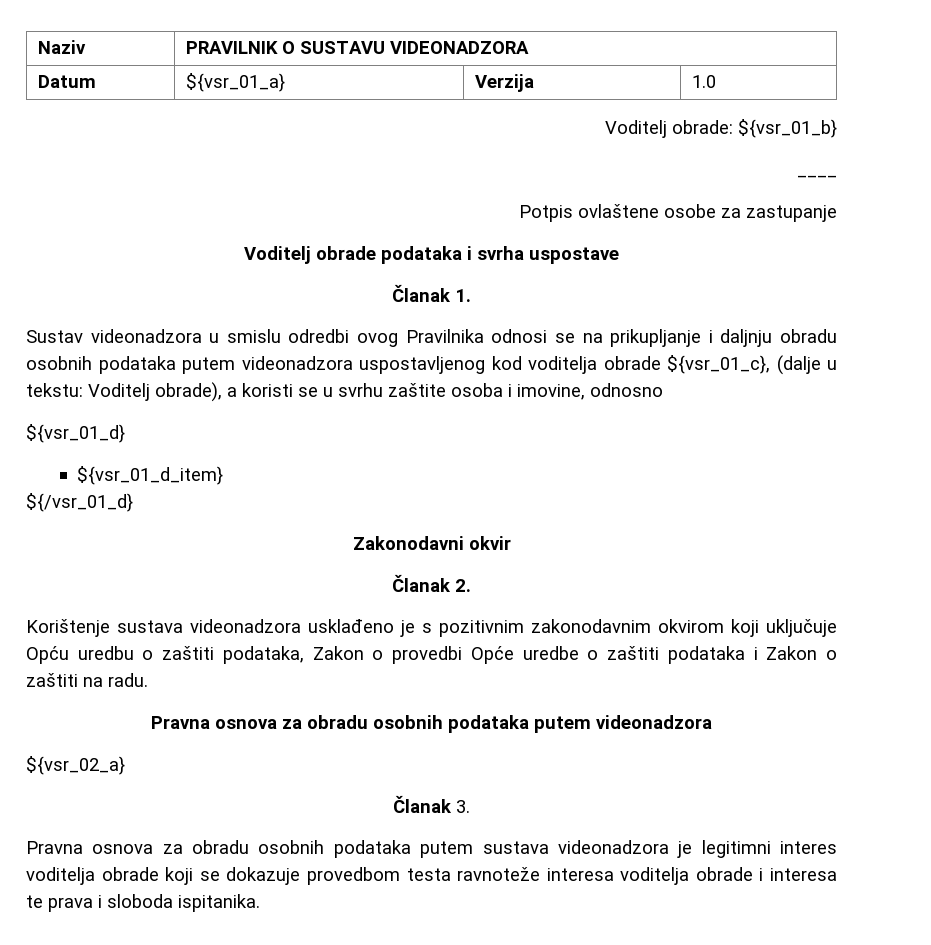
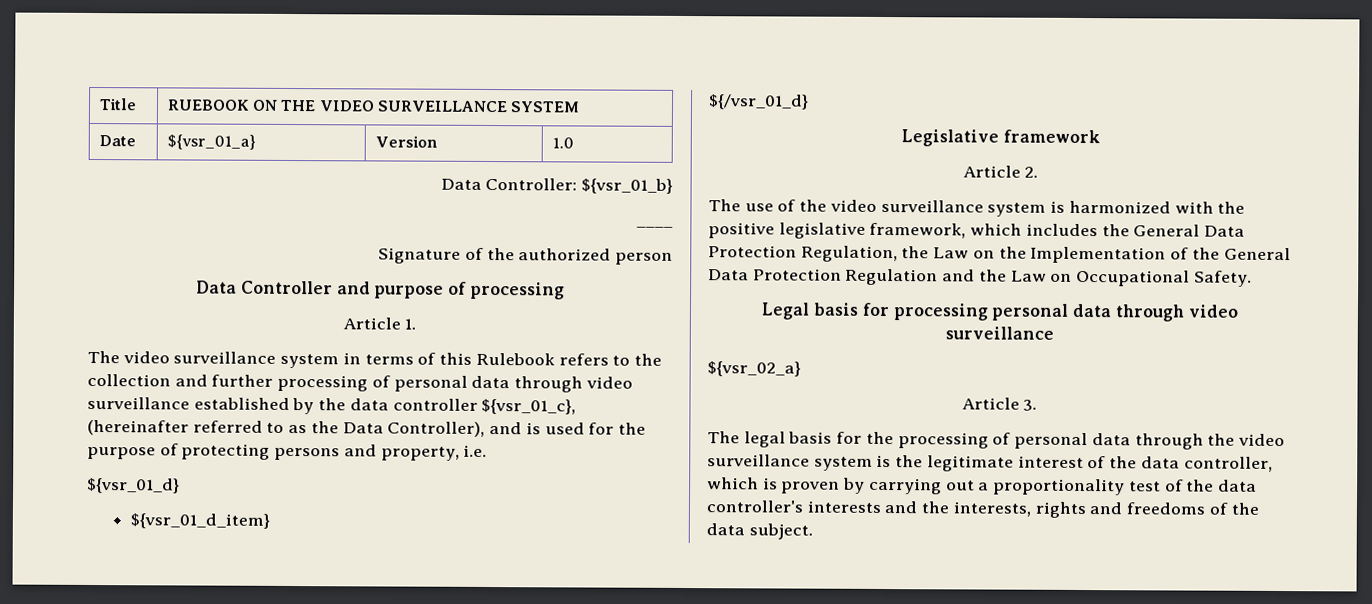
- Naziv | PRAVILNIK O SUSTAVU VIDEONADZORA
- Datum | ${vsr_01_a} | Verzija | 1.0
+ Title | RUEBOOK ON THE VIDEO SURVEILLANCE SYSTEM
+ Date | ${vsr_01_a} | Version | 1.0
- Voditelj obrade: ${vsr_01_b}
+ Data Controller: ${vsr_01_b}
- Potpis ovlaštene osobe za zastupanje
- Voditelj obrade podataka i svrha uspostave
- Članak 1.
- Sustav videonadzora u smislu odredbi ovog Pravilnika odnosi se na prikupljanje i daljnju obradu osobnih podataka putem videonadzora uspostavljenog kod voditelja obrade ${vsr_01_c}, (dalje u tekstu: Voditelj obrade), a koristi se u svrhu zaštite osoba i imovine, odnosno
+ Signature of the authorized person
+ Data Controller and purpose of processing
+ Article 1.
+ The video surveillance system in terms of this Rulebook refers to the collection and further processing of personal data through video surveillance established by the data controller ${vsr_01_c}, (hereinafter referred to as the Data Controller), and is used for the purpose of protecting persons and property, i.e.
  ${vsr_01_d}
  ${vsr_01_d_item}
  ${/vsr_01_d}
- Zakonodavni okvir
- Članak 2.
- Korištenje sustava videonadzora usklađeno je s pozitivnim zakonodavnim okvirom koji uključuje Opću uredbu o zaštiti podataka, Zakon o provedbi Opće uredbe o zaštiti podataka i Zakon o zaštiti na radu.
- Pravna osnova za obradu osobnih podataka putem videonadzora
+ Legislative framework
+ Article 2.
+ The use of the video surveillance system is harmonized with the positive legislative framework, which includes the General Data Protection Regulation, the Law on the Implementation of the General Data Protection Regulation and the Law on Occupational Safety.
+ Legal basis for processing personal data through video surveillance
- Članak 3.
+ Article 3.
- Pravna osnova za obradu osobnih podataka putem sustava videonadzora je legitimni interes voditelja obrade koji se dokazuje provedbom testa ravnoteže interesa voditelja obrade i interesa te prava i sloboda ispitanika.
+ The legal basis for the processing of personal data through the video surveillance system is the legitimate interest of the data controller, which is proven by carrying out a proportionality test of the data controller's interests and the interests, rights and freedoms of the data subject.

